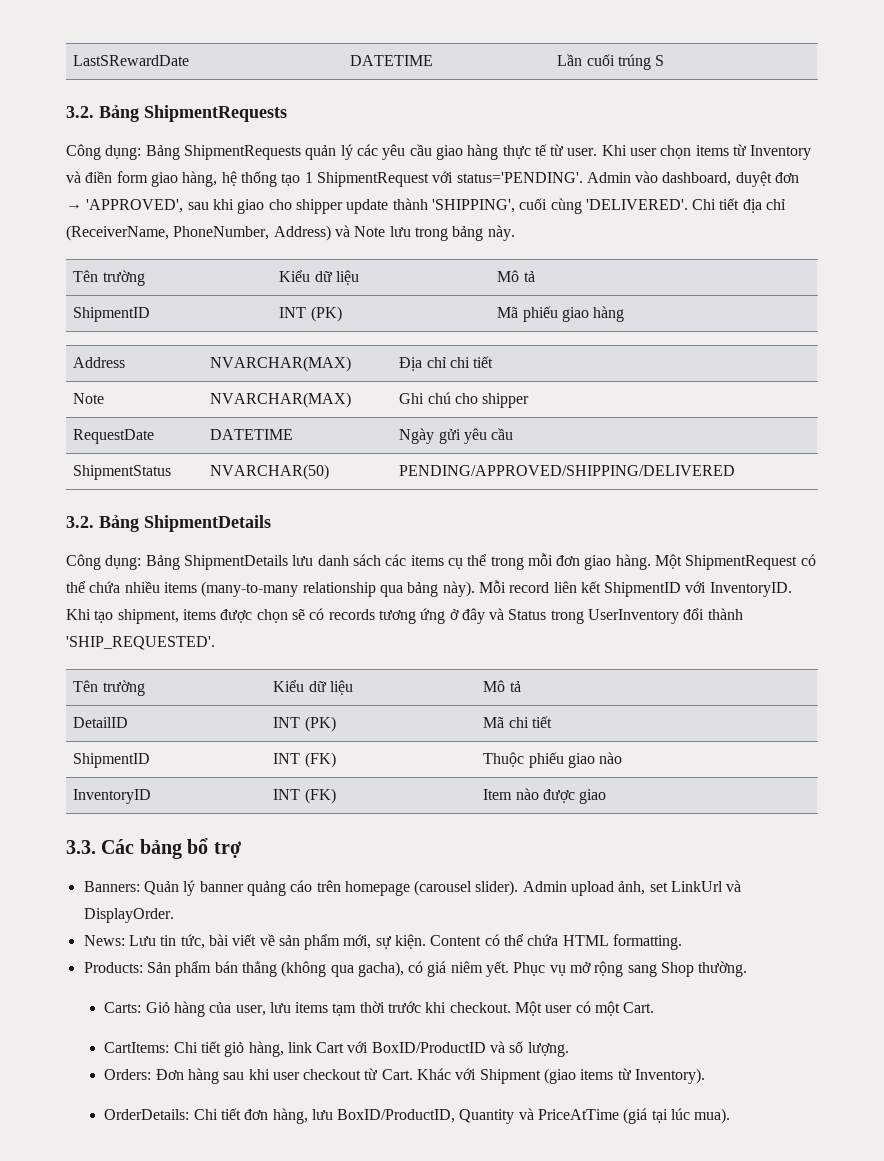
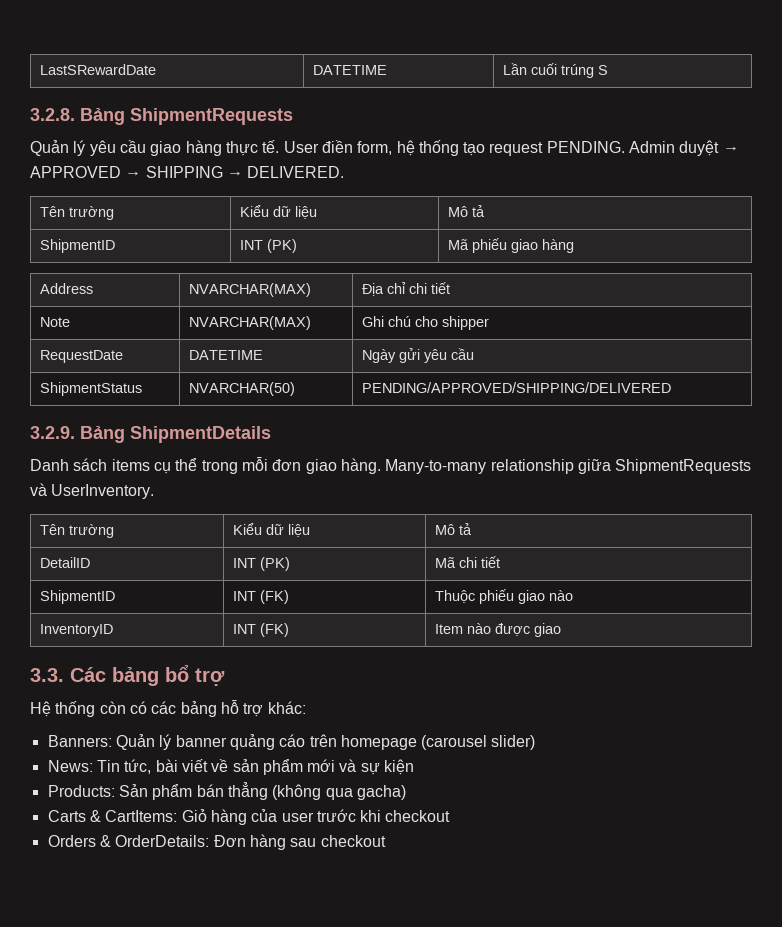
- 3.2. Bảng ShipmentRequests
+ 3.2.8. Bảng ShipmentRequests
- Công dụng: Bảng ShipmentRequests quản lý các yêu cầu giao hàng thực tế từ user. Khi user chọn items từ Inventory và điền form giao hàng, hệ thống tạo 1 ShipmentRequest với status='PENDING'. Admin vào dashboard, duyệt đơn → 'APPROVED', sau khi giao cho shipper update thành 'SHIPPING', cuối cùng 'DELIVERED'. Chi tiết địa chỉ (ReceiverName, PhoneNumber, Address) và Note lưu trong bảng này.
+ Quản lý yêu cầu giao hàng thực tế. User điền form, hệ thống tạo request PENDING. Admin duyệt → APPROVED → SHIPPING → DELIVERED.
- 3.2. Bảng ShipmentDetails
+ 3.2.9. Bảng ShipmentDetails
- Công dụng: Bảng ShipmentDetails lưu danh sách các items cụ thể trong mỗi đơn giao hàng.
+ Danh sách items cụ thể trong mỗi đơn giao hàng.
- Một ShipmentRequest có thể chứa nhiều items (many-to-many relationship qua bảng này). Mỗi record liên kết ShipmentID với InventoryID. Khi tạo shipment, items được chọn sẽ có records tương ứng ở đây và Status trong UserInventory đổi thành 'SHIP_REQUESTED'.
+ Many-to-many relationship giữa ShipmentRequests và UserInventory.
+ Hệ thống còn có các bảng hỗ trợ khác:
- Banners: Quản lý banner quảng cáo trên homepage (carousel slider). Admin upload ảnh, set LinkUrl và DisplayOrder.
+ Banners: Quản lý banner quảng cáo trên homepage (carousel slider)
- News: Lưu tin tức, bài viết về sản phẩm mới, sự kiện. Content có thể chứa HTML formatting.
+ News: Tin tức, bài viết về sản phẩm mới và sự kiện
- Products: Sản phẩm bán thẳng (không qua gacha), có giá niêm yết. Phục vụ mở rộng sang Shop thường.
- Carts: Giỏ hàng của user, lưu items tạm thời trước khi checkout. Một user có một Cart.
- CartItems: Chi tiết giỏ hàng, link Cart với BoxID/ProductID và số lượng.
- Orders: Đơn hàng sau khi user checkout từ Cart. Khác với Shipment (giao items từ Inventory).
- OrderDetails: Chi tiết đơn hàng, lưu BoxID/ProductID, Quantity và PriceAtTime (giá tại lúc mua).
+ Products: Sản phẩm bán thẳng (không qua gacha)
+ Carts & CartItems: Giỏ hàng của user trước khi checkout
+ Orders & OrderDetails: Đơn hàng sau checkout

